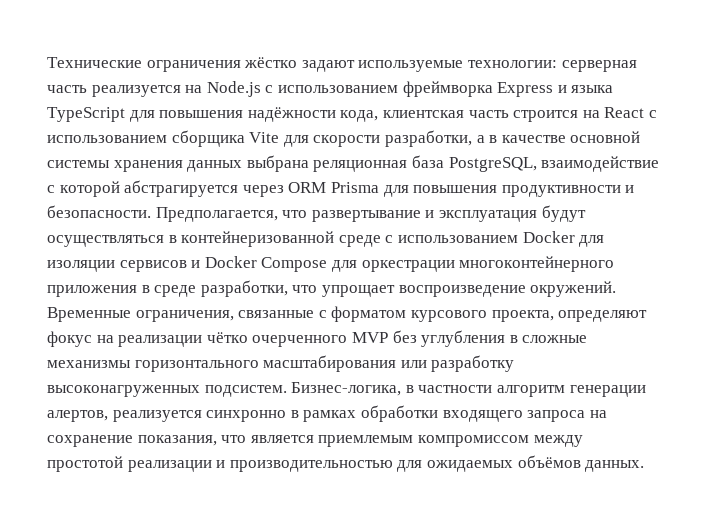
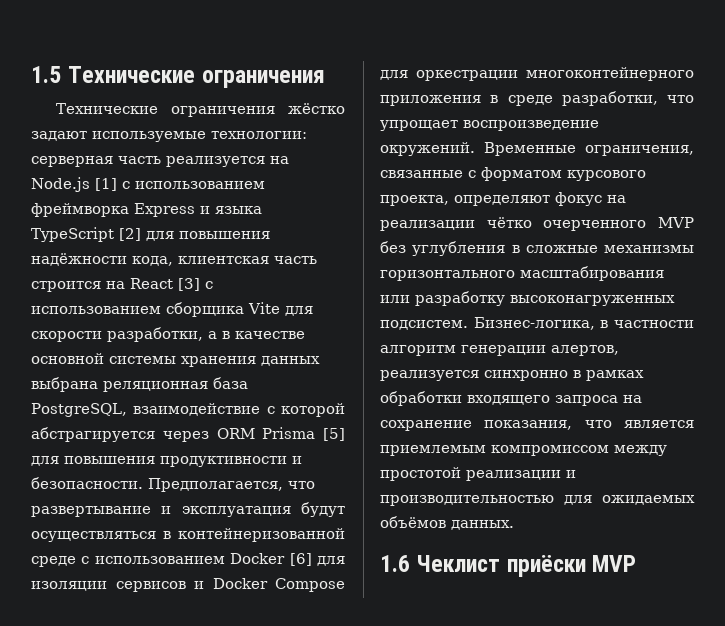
+ 1.5 Технические ограничения
- Технические ограничения жёстко задают используемые технологии: серверная часть реализуется на Node.js с использованием фреймворка Express и языка TypeScript для повышения надёжности кода, клиентская часть строится на React с использованием сборщика Vite для скорости разработки, а в качестве основной системы хранения данных выбрана реляционная база PostgreSQL, взаимодействие с которой абстрагируется через ORM Prisma для повышения продуктивности и безопасности.
+ Технические ограничения жёстко задают используемые технологии: серверная часть реализуется на Node.js [1] с использованием фреймворка Express и языка TypeScript [2] для повышения надёжности кода, клиентская часть строится на React [3] с использованием сборщика Vite для скорости разработки, а в качестве основной системы хранения данных выбрана реляционная база PostgreSQL, взаимодействие с которой абстрагируется через ORM Prisma [5] для повышения продуктивности и безопасности.
- Предполагается, что развертывание и эксплуатация будут осуществляться в контейнеризованной среде с использованием Docker для изоляции сервисов и Docker Compose для оркестрации многоконтейнерного приложения в среде разработки, что упрощает воспроизведение окружений.
+ Предполагается, что развертывание и эксплуатация будут осуществляться в контейнеризованной среде с использованием Docker [6] для изоляции сервисов и Docker Compose для оркестрации многоконтейнерного приложения в среде разработки, что упрощает воспроизведение окружений.
+ 1.6 Чеклист приёски MVP

